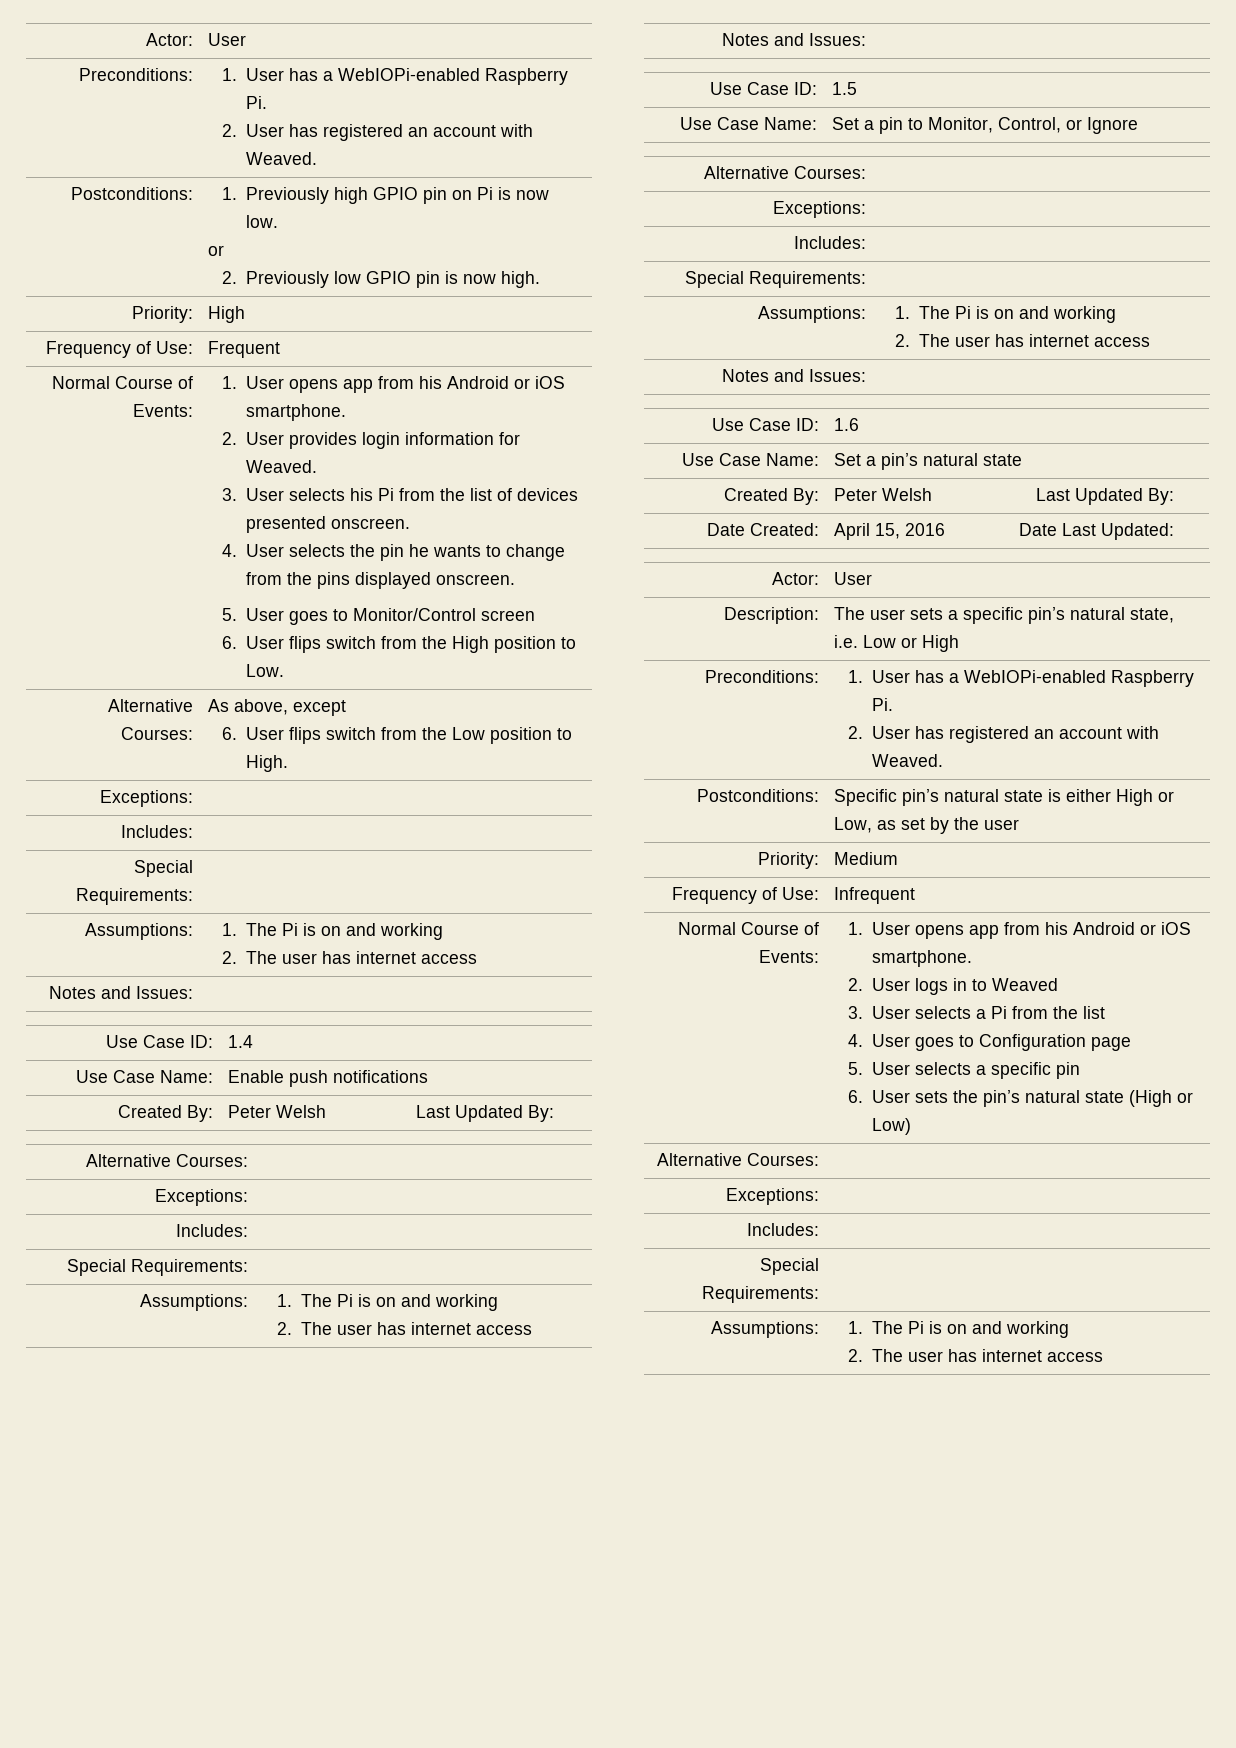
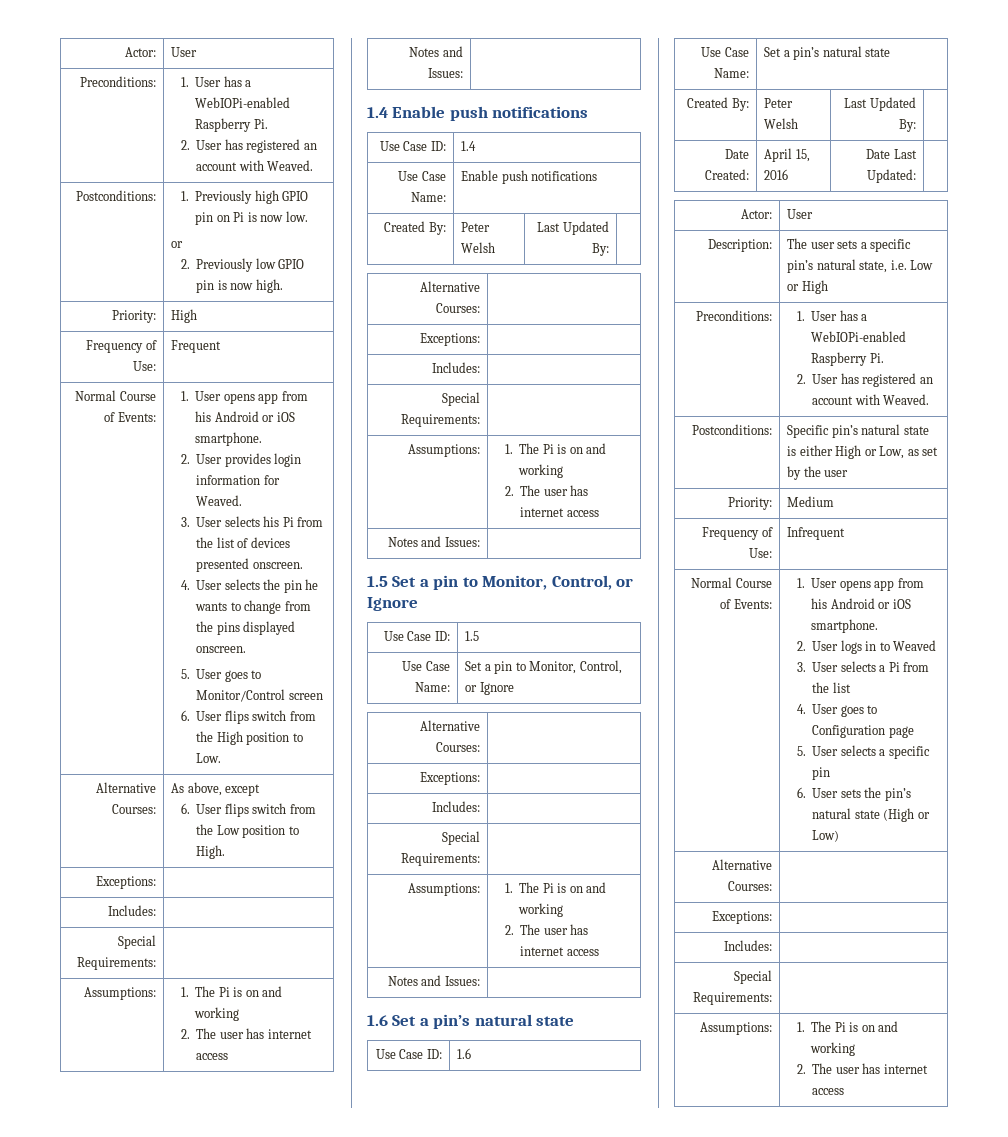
+ 1.4 Enable push notifications
+ 1.5 Set a pin to Monitor, Control, or Ignore
+ 1.6 Set a pin’s natural state

